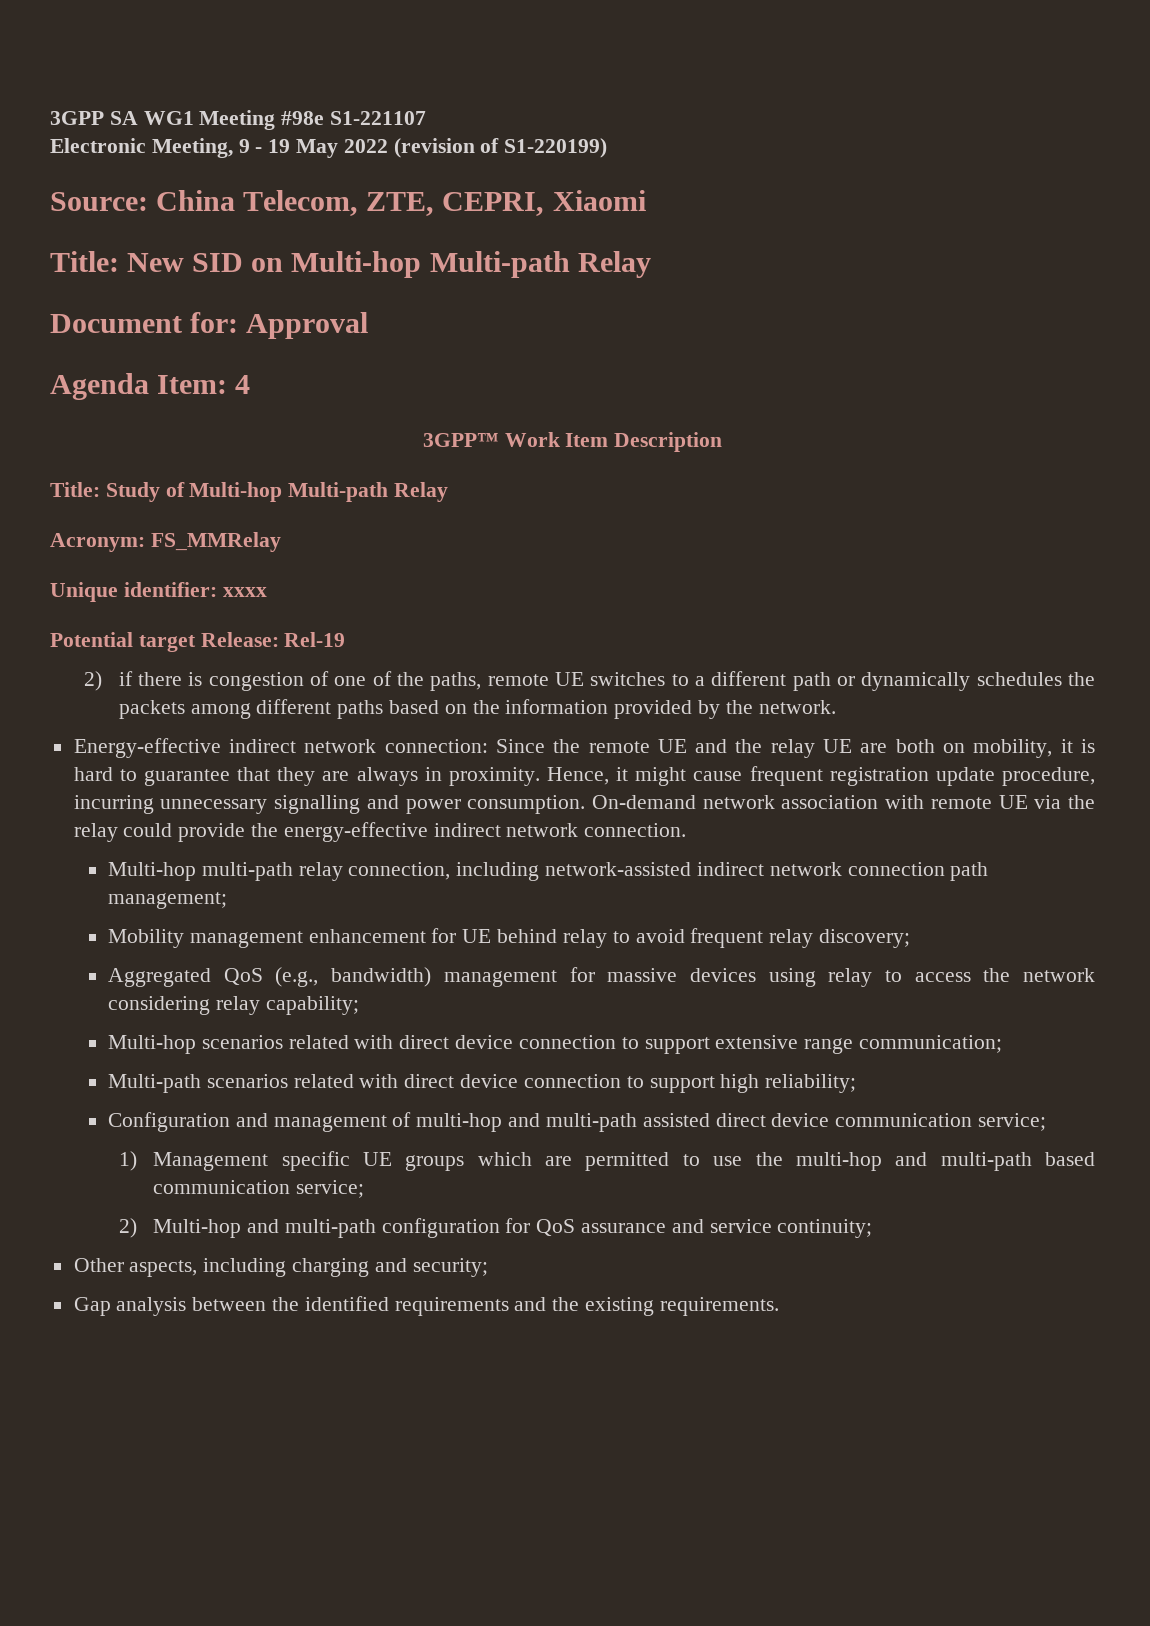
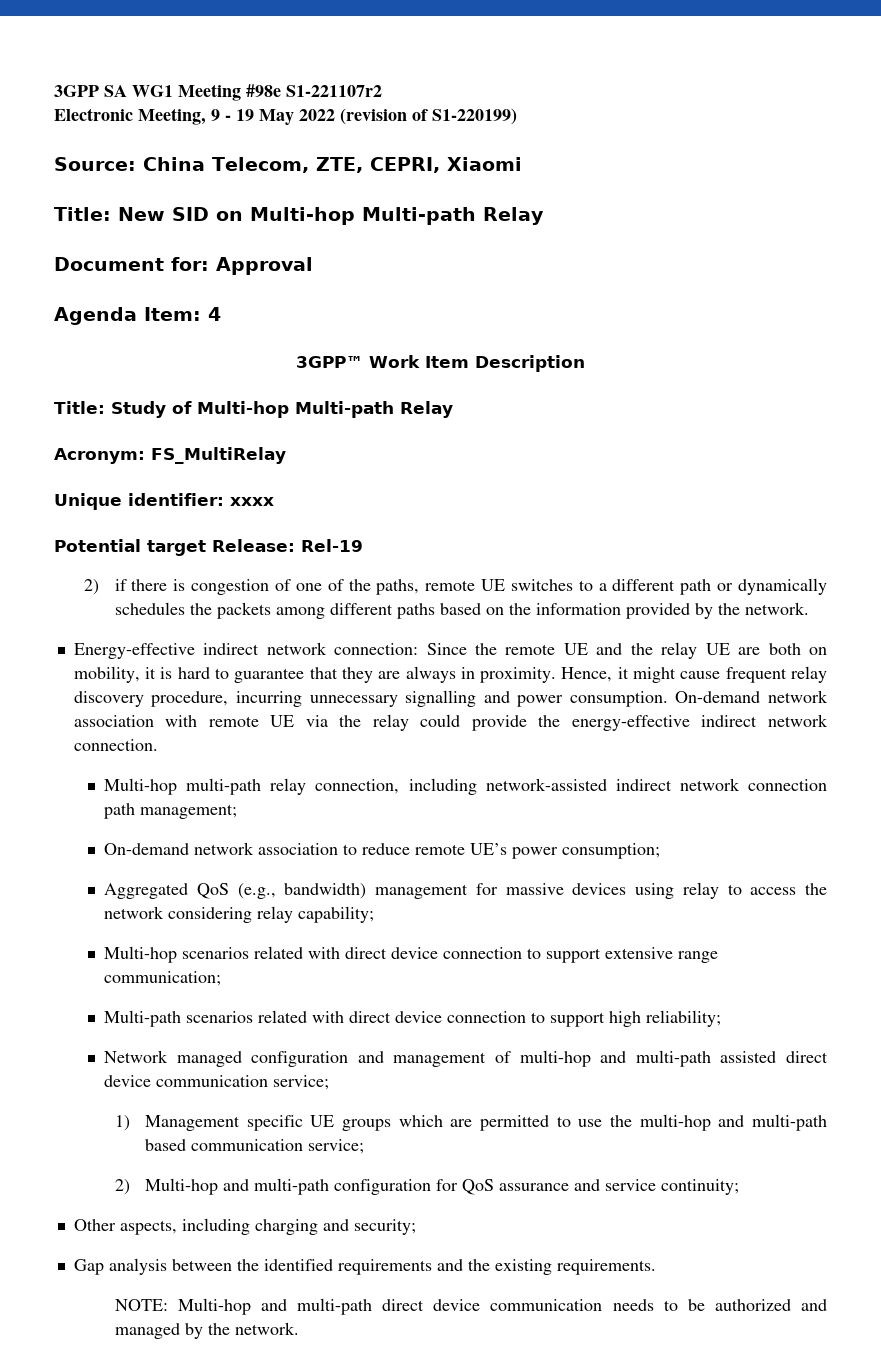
- 3GPP SA WG1 Meeting #98e S1-221107
+ 3GPP SA WG1 Meeting #98e S1-221107r2
- Acronym: FS_MMRelay
+ Acronym: FS_MultiRelay
- Hence, it might cause frequent registration update procedure, incurring unnecessary signalling and power consumption.
+ Hence, it might cause frequent relay discovery procedure, incurring unnecessary signalling and power consumption.
- Mobility management enhancement for UE behind relay to avoid frequent relay discovery;
+ On-demand network association to reduce remote UE’s power consumption;
- Configuration and management of multi-hop and multi-path assisted direct device communication service;
+ Network managed configuration and management of multi-hop and multi-path assisted direct device communication service;
+ NOTE: Multi-hop and multi-path direct device communication needs to be authorized and managed by the network.

